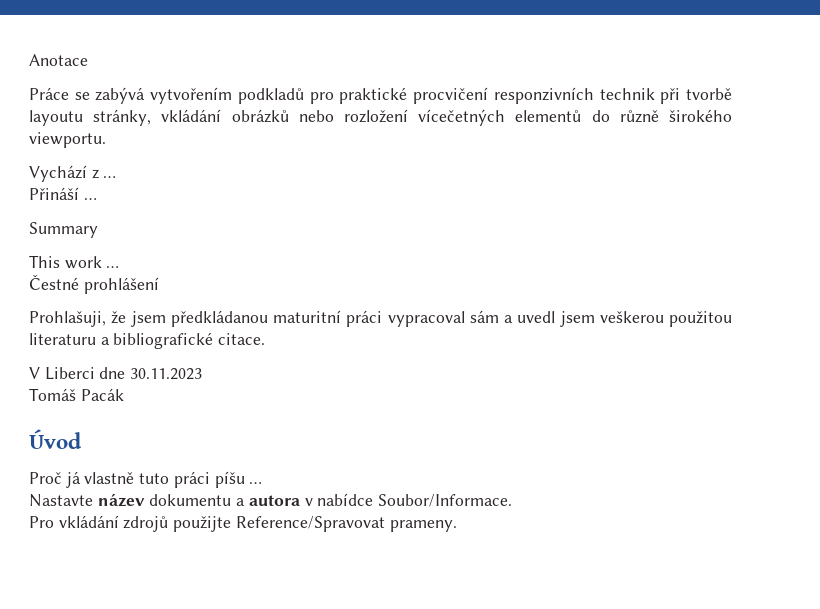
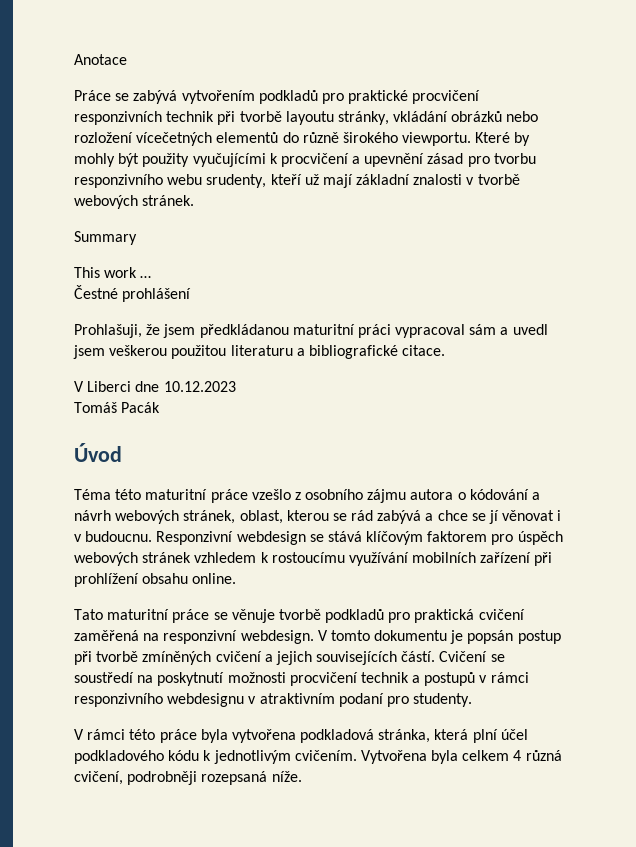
- Práce se zabývá vytvořením podkladů pro praktické procvičení responzivních technik při tvorbě layoutu stránky, vkládání obrázků nebo rozložení vícečetných elementů do různě širokého viewportu.
- Vychází z …
- Přináší …
+ Práce se zabývá vytvořením podkladů pro praktické procvičení responzivních technik při tvorbě layoutu stránky, vkládání obrázků nebo rozložení vícečetných elementů do různě širokého viewportu. Které by mohly být použity vyučujícími k procvičení a upevnění zásad pro tvorbu responzivního webu srudenty, kteří už mají základní znalosti v tvorbě webových stránek.
- V Liberci dne 30.11.2023
+ V Liberci dne 10.12.2023
- Proč já vlastně tuto práci píšu …
- Nastavte název dokumentu a autora v nabídce Soubor/Informace.
- Pro vkládání zdrojů použijte Reference/Spravovat prameny.
+ Téma této maturitní práce vzešlo z osobního zájmu autora o kódování a návrh webových stránek, oblast, kterou se rád zabývá a chce se jí věnovat i v budoucnu. Responzivní webdesign se stává klíčovým faktorem pro úspěch webových stránek vzhledem k rostoucímu využívání mobilních zařízení při prohlížení obsahu online.
+ Tato maturitní práce se věnuje tvorbě podkladů pro praktická cvičení zaměřená na responzivní webdesign. V tomto dokumentu je popsán postup při tvorbě zmíněných cvičení a jejich souvisejících částí. Cvičení se soustředí na poskytnutí možnosti procvičení technik a postupů v rámci responzivního webdesignu v atraktivním podaní pro studenty.
+ V rámci této práce byla vytvořena podkladová stránka, která plní účel podkladového kódu k jednotlivým cvičením. Vytvořena byla celkem 4 různá cvičení, podrobněji rozepsaná níže.

